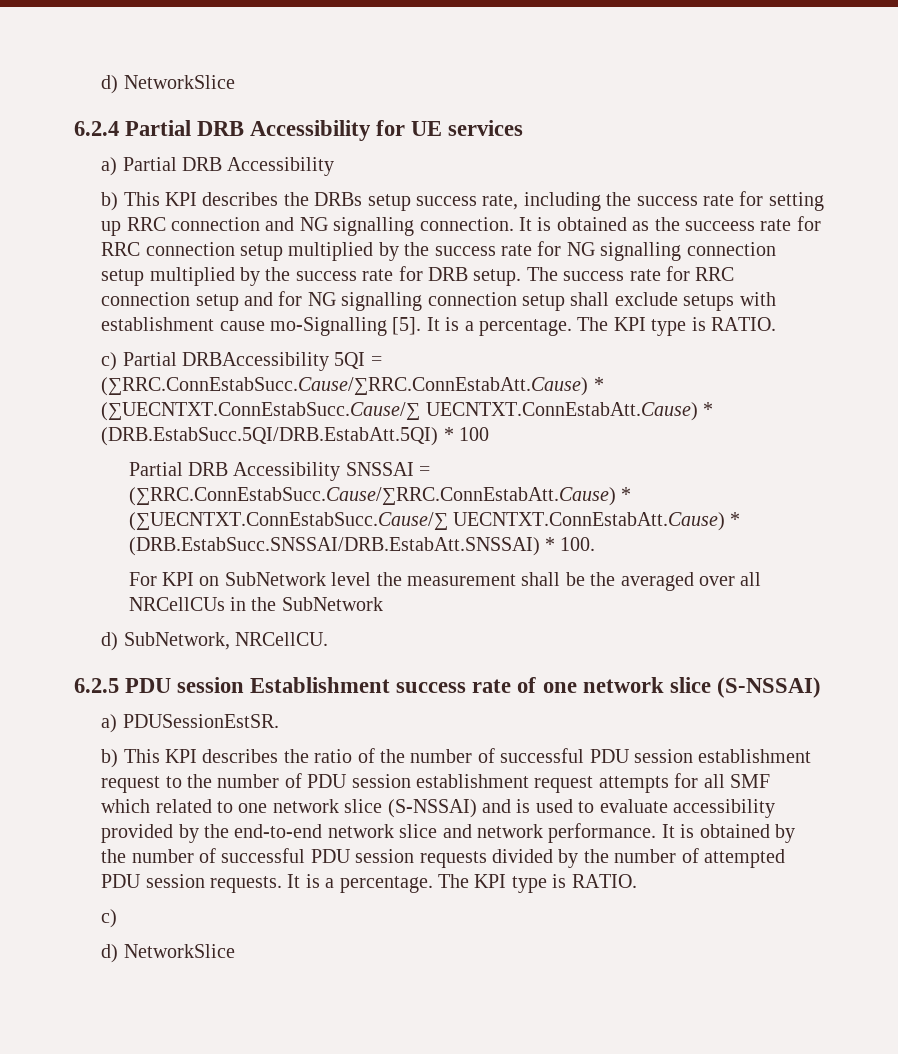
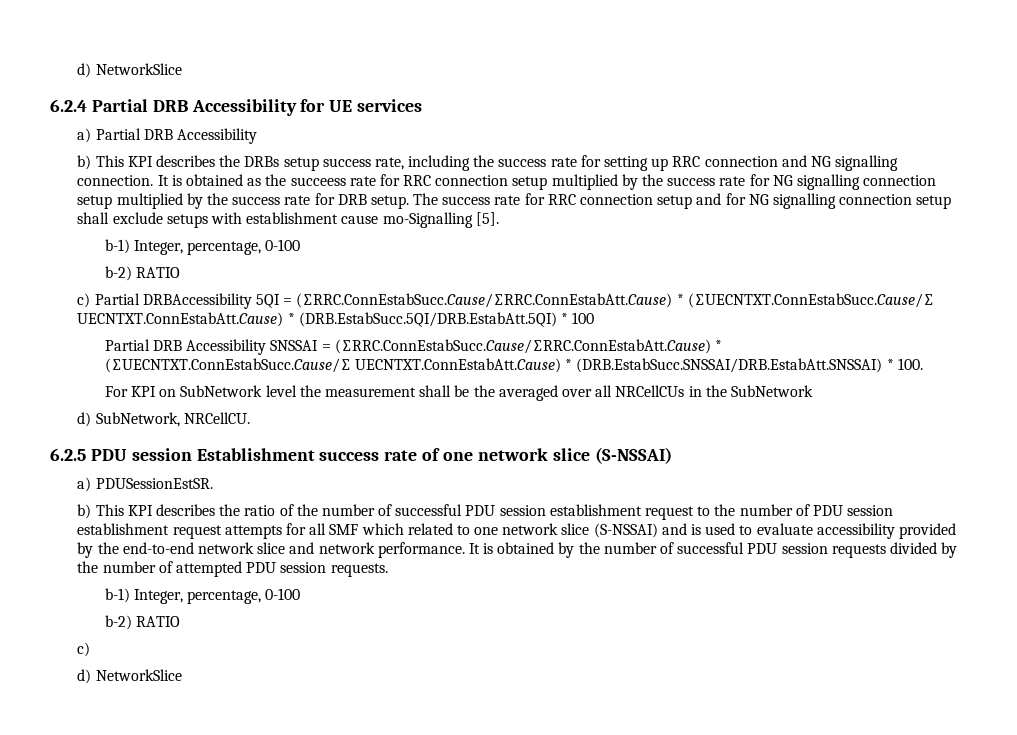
- The success rate for RRC connection setup and for NG signalling connection setup shall exclude setups with establishment cause mo-Signalling [5]. It is a percentage. The KPI type is RATIO.
+ The success rate for RRC connection setup and for NG signalling connection setup shall exclude setups with establishment cause mo-Signalling [5].
+ b-1) Integer, percentage, 0-100
+ b-2) RATIO
- It is obtained by the number of successful PDU session requests divided by the number of attempted PDU session requests. It is a percentage. The KPI type is RATIO.
+ It is obtained by the number of successful PDU session requests divided by the number of attempted PDU session requests.
+ b-1) Integer, percentage, 0-100
+ b-2) RATIO

